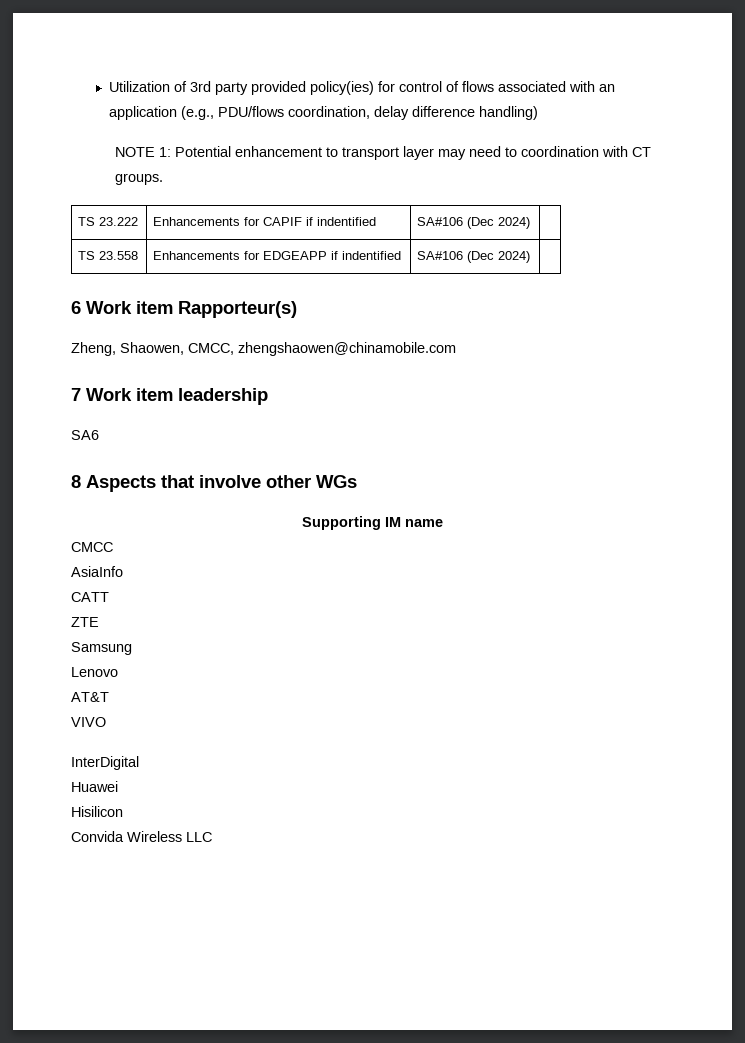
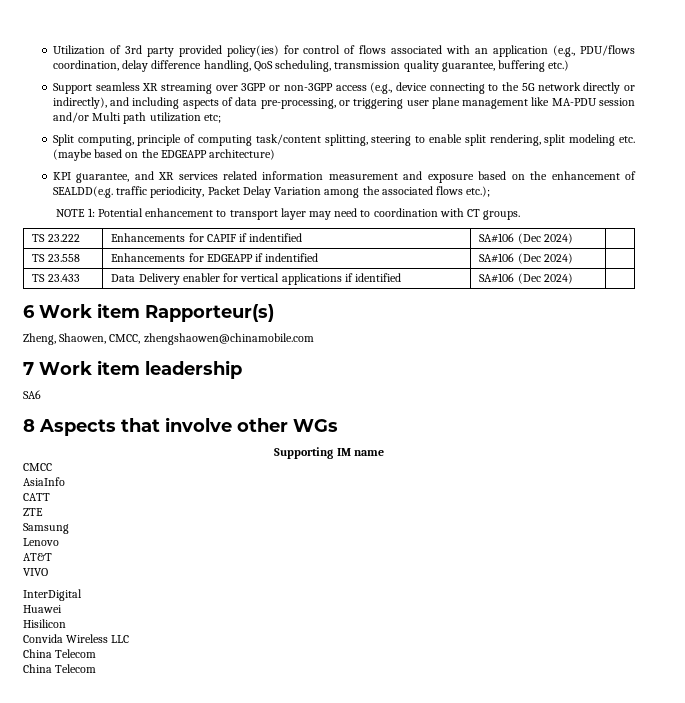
- Utilization of 3rd party provided policy(ies) for control of flows associated with an application (e.g., PDU/flows coordination, delay difference handling)
+ Utilization of 3rd party provided policy(ies) for control of flows associated with an application (e.g., PDU/flows coordination, delay difference handling, QoS scheduling, transmission quality guarantee, buffering etc.)
+ Support seamless XR streaming over 3GPP or non-3GPP access (e.g., device connecting to the 5G network directly or indirectly), and including aspects of data pre-processing, or triggering user plane management like MA-PDU session and/or Multi path utilization etc;
+ Split computing, principle of computing task/content splitting, steering to enable split rendering, split modeling etc. (maybe based on the EDGEAPP architecture)
+ KPI guarantee, and XR services related information measurement and exposure based on the enhancement of SEALDD(e.g. traffic periodicity, Packet Delay Variation among the associated flows etc.);
+ TS 23.433 | Data Delivery enabler for vertical applications if identified | SA#106 (Dec 2024) |
  Convida Wireless LLC
+ China Telecom
+ China Telecom

